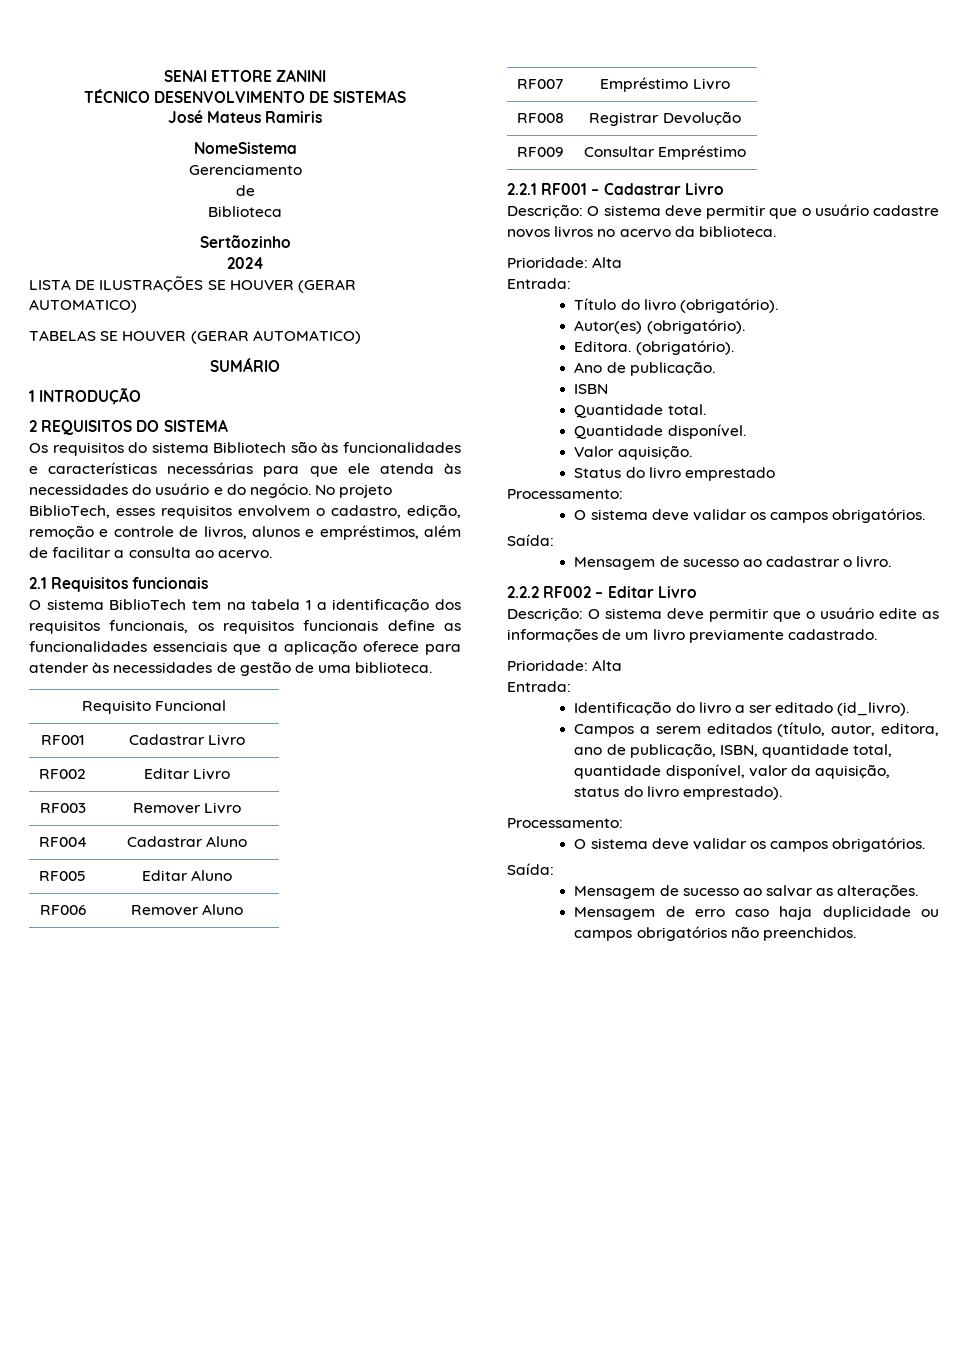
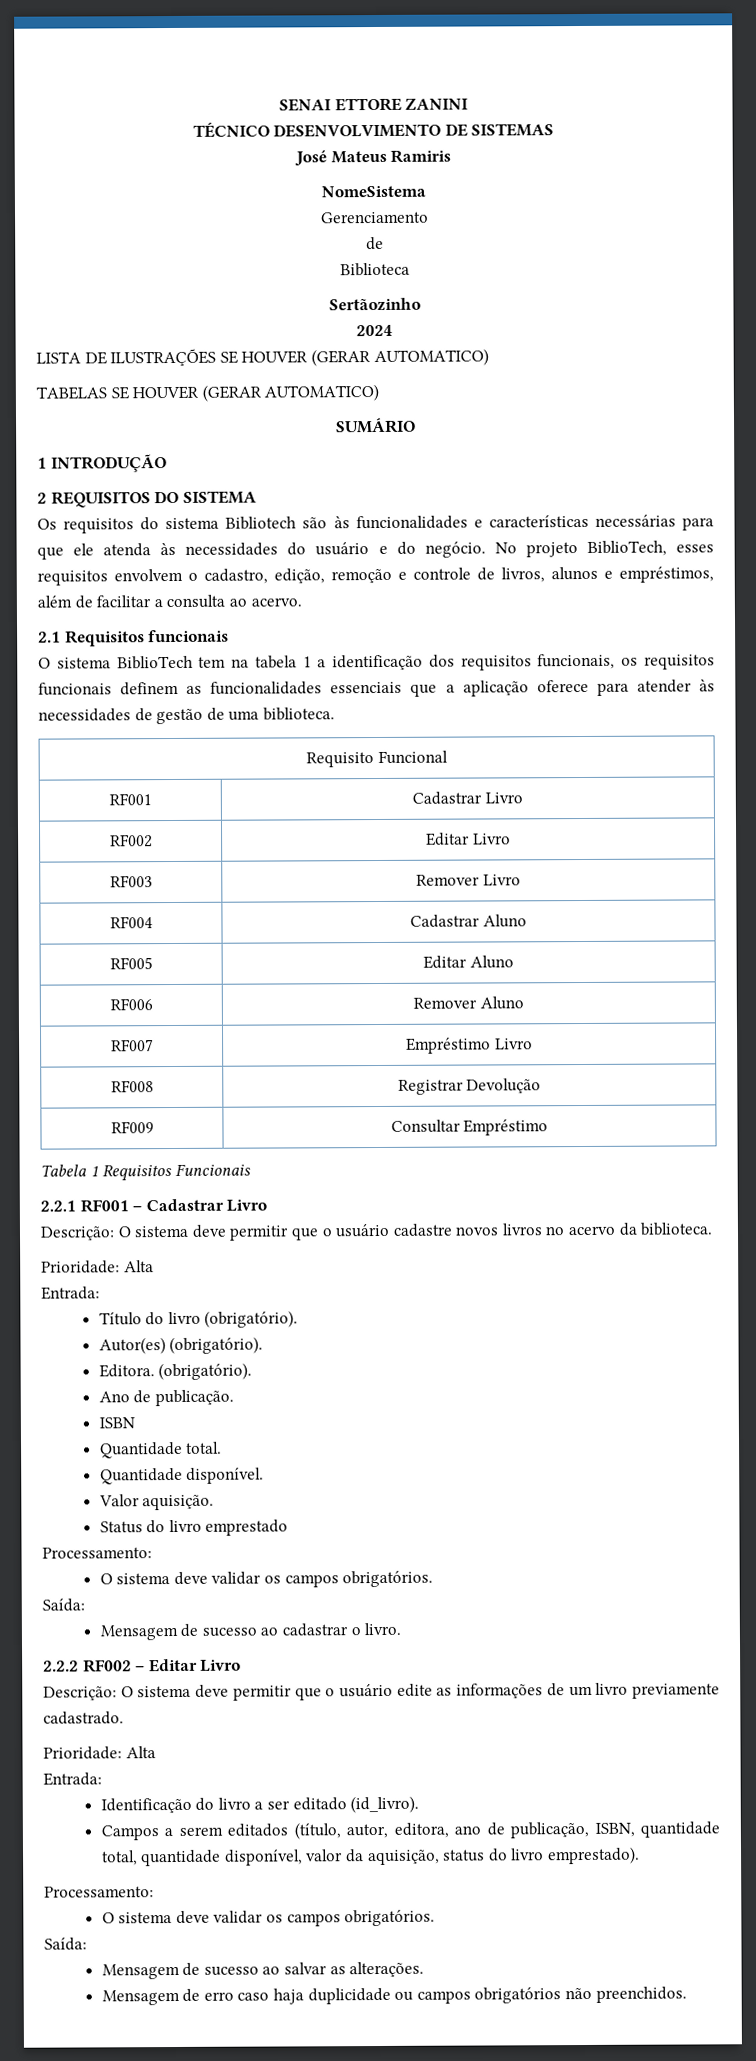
- O sistema BiblioTech tem na tabela 1 a identificação dos requisitos funcionais, os requisitos funcionais define as funcionalidades essenciais que a aplicação oferece para atender às necessidades de gestão de uma biblioteca.
+ O sistema BiblioTech tem na tabela 1 a identificação dos requisitos funcionais, os requisitos funcionais definem as funcionalidades essenciais que a aplicação oferece para atender às necessidades de gestão de uma biblioteca.
+ Tabela 1 Requisitos Funcionais

